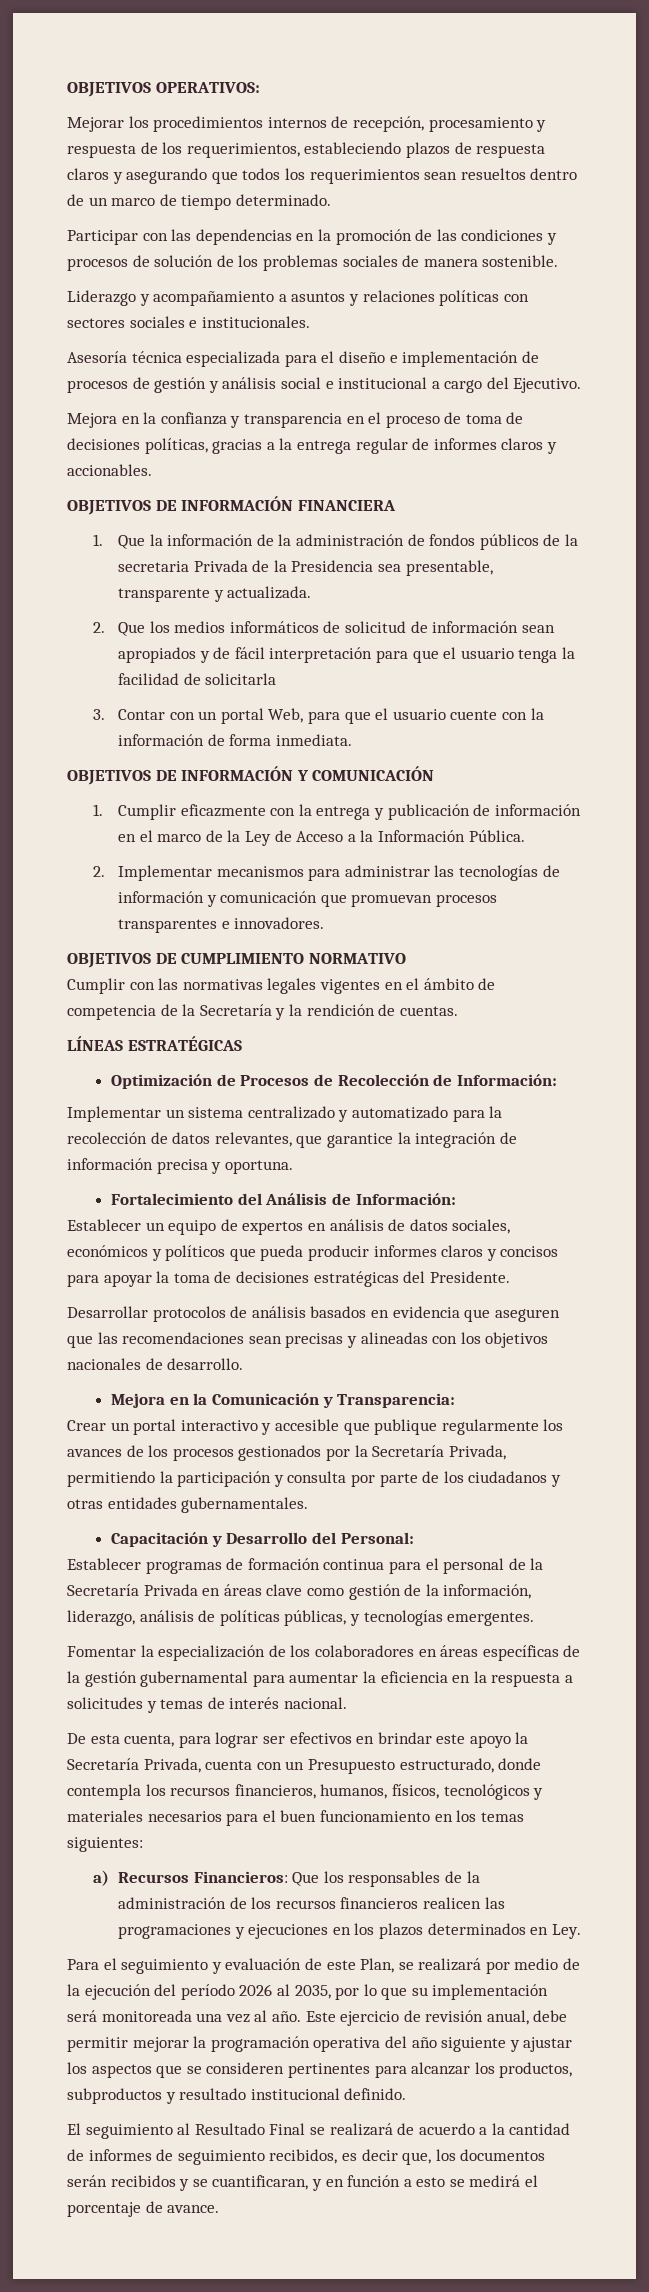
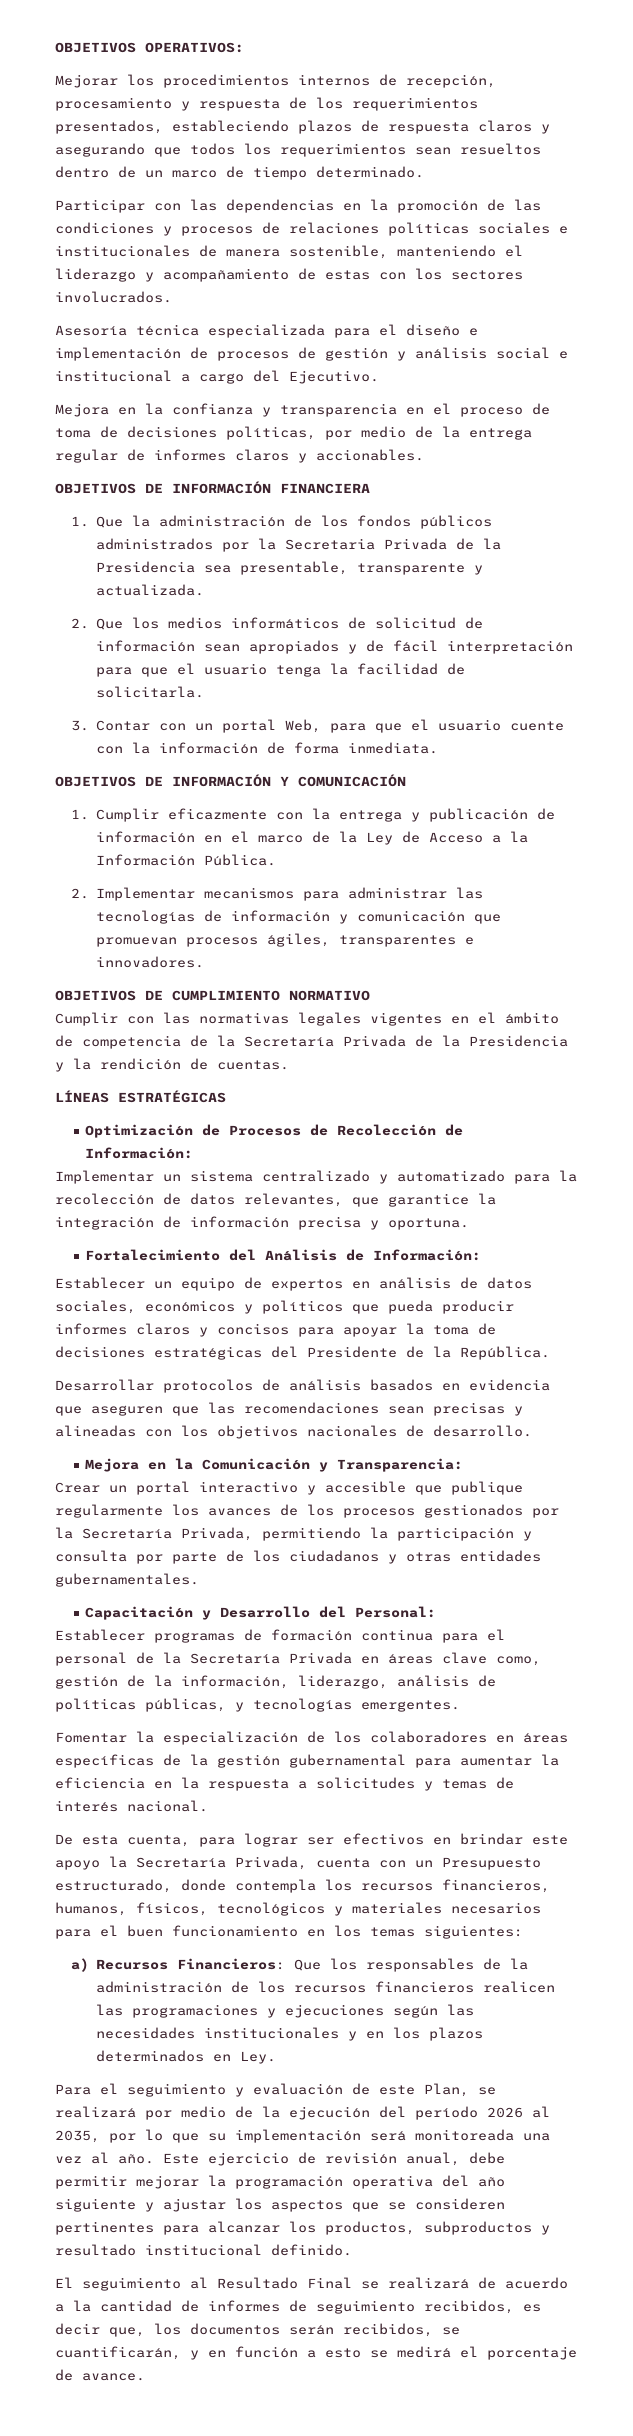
- Mejorar los procedimientos internos de recepción, procesamiento y respuesta de los requerimientos, estableciendo plazos de respuesta claros y asegurando que todos los requerimientos sean resueltos dentro de un marco de tiempo determinado.
+ Mejorar los procedimientos internos de recepción, procesamiento y respuesta de los requerimientos presentados, estableciendo plazos de respuesta claros y asegurando que todos los requerimientos sean resueltos dentro de un marco de tiempo determinado.
- Participar con las dependencias en la promoción de las condiciones y procesos de solución de los problemas sociales de manera sostenible.
- Liderazgo y acompañamiento a asuntos y relaciones políticas con sectores sociales e institucionales.
+ Participar con las dependencias en la promoción de las condiciones y procesos de relaciones políticas sociales e institucionales de manera sostenible, manteniendo el liderazgo y acompañamiento de estas con los sectores involucrados.
- Mejora en la confianza y transparencia en el proceso de toma de decisiones políticas, gracias a la entrega regular de informes claros y accionables.
+ Mejora en la confianza y transparencia en el proceso de toma de decisiones políticas, por medio de la entrega regular de informes claros y accionables.
- 1. Que la información de la administración de fondos públicos de la secretaria Privada de la Presidencia sea presentable, transparente y actualizada.
+ 1. Que la administración de los fondos públicos administrados por la Secretaria Privada de la Presidencia sea presentable, transparente y actualizada.
- 2. Que los medios informáticos de solicitud de información sean apropiados y de fácil interpretación para que el usuario tenga la facilidad de solicitarla
+ 2. Que los medios informáticos de solicitud de información sean apropiados y de fácil interpretación para que el usuario tenga la facilidad de solicitarla.
- 2. Implementar mecanismos para administrar las tecnologías de información y comunicación que promuevan procesos transparentes e innovadores.
+ 2. Implementar mecanismos para administrar las tecnologías de información y comunicación que promuevan procesos ágiles, transparentes e innovadores.
- Cumplir con las normativas legales vigentes en el ámbito de competencia de la Secretaría y la rendición de cuentas.
+ Cumplir con las normativas legales vigentes en el ámbito de competencia de la Secretaría Privada de la Presidencia y la rendición de cuentas.
- Establecer un equipo de expertos en análisis de datos sociales, económicos y políticos que pueda producir informes claros y concisos para apoyar la toma de decisiones estratégicas del Presidente.
+ Establecer un equipo de expertos en análisis de datos sociales, económicos y políticos que pueda producir informes claros y concisos para apoyar la toma de decisiones estratégicas del Presidente de la República.
- Establecer programas de formación continua para el personal de la Secretaría Privada en áreas clave como gestión de la información, liderazgo, análisis de políticas públicas, y tecnologías emergentes.
+ Establecer programas de formación continua para el personal de la Secretaría Privada en áreas clave como, gestión de la información, liderazgo, análisis de políticas públicas, y tecnologías emergentes.
- a) Recursos Financieros: Que los responsables de la administración de los recursos financieros realicen las programaciones y ejecuciones en los plazos determinados en Ley.
+ a) Recursos Financieros: Que los responsables de la administración de los recursos financieros realicen las programaciones y ejecuciones según las necesidades institucionales y en los plazos determinados en Ley.
- El seguimiento al Resultado Final se realizará de acuerdo a la cantidad de informes de seguimiento recibidos, es decir que, los documentos serán recibidos y se cuantificaran, y en función a esto se medirá el porcentaje de avance.
+ El seguimiento al Resultado Final se realizará de acuerdo a la cantidad de informes de seguimiento recibidos, es decir que, los documentos serán recibidos, se cuantificarán, y en función a esto se medirá el porcentaje de avance.

